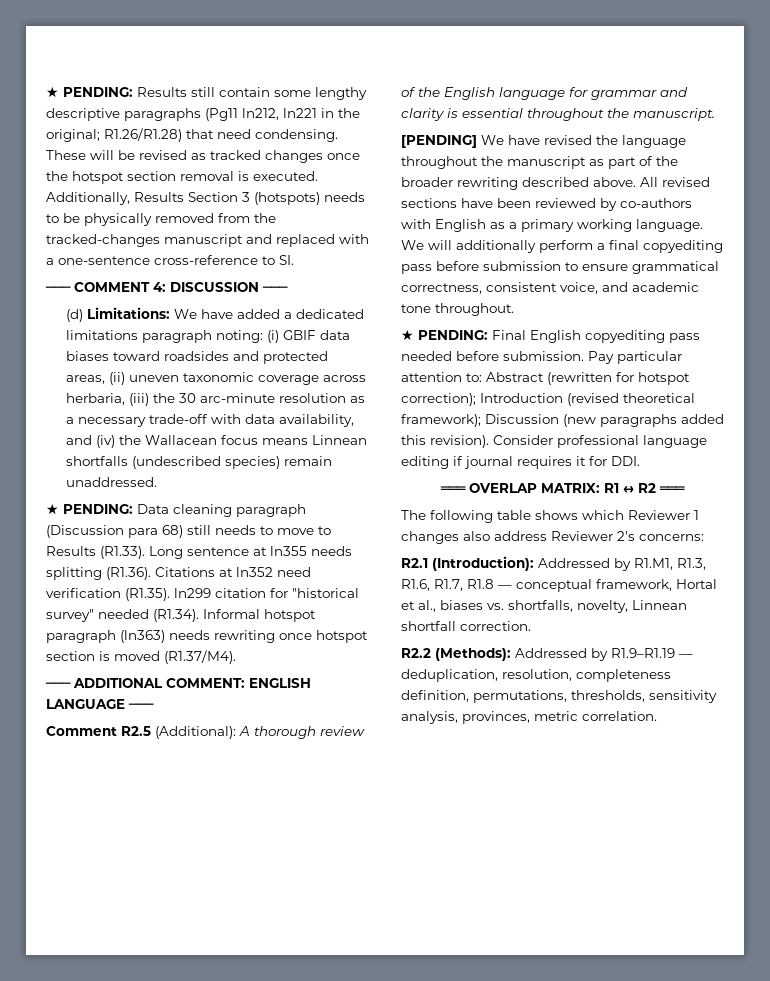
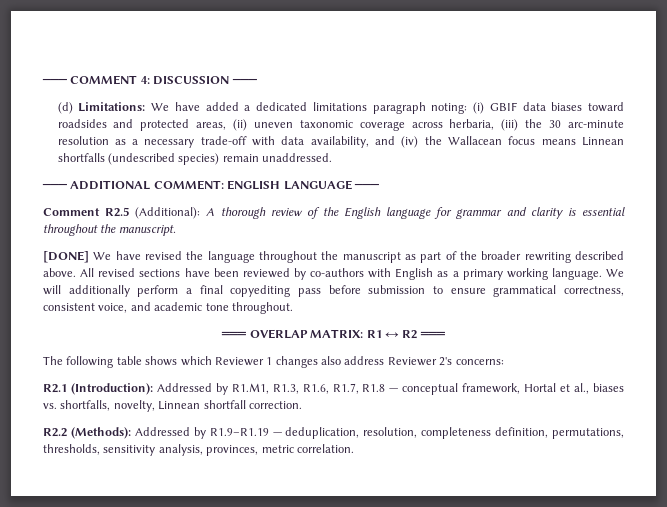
- ★ PENDING: Results still contain some lengthy descriptive paragraphs (Pg11 ln212, ln221 in the original; R1.26/R1.28) that need condensing. These will be revised as tracked changes once the hotspot section removal is executed. Additionally, Results Section 3 (hotspots) needs to be physically removed from the tracked-changes manuscript and replaced with a one-sentence cross-reference to SI.
- ★ PENDING: Data cleaning paragraph (Discussion para 68) still needs to move to Results (R1.33). Long sentence at ln355 needs splitting (R1.36). Citations at ln352 need verification (R1.35). ln299 citation for "historical survey" needed (R1.34). Informal hotspot paragraph (ln363) needs rewriting once hotspot section is moved (R1.37/M4).
- [PENDING] We have revised the language throughout the manuscript as part of the broader rewriting described above.
+ [DONE] We have revised the language throughout the manuscript as part of the broader rewriting described above.
- ★ PENDING: Final English copyediting pass needed before submission. Pay particular attention to: Abstract (rewritten for hotspot correction); Introduction (revised theoretical framework); Discussion (new paragraphs added this revision). Consider professional language editing if journal requires it for DDI.

